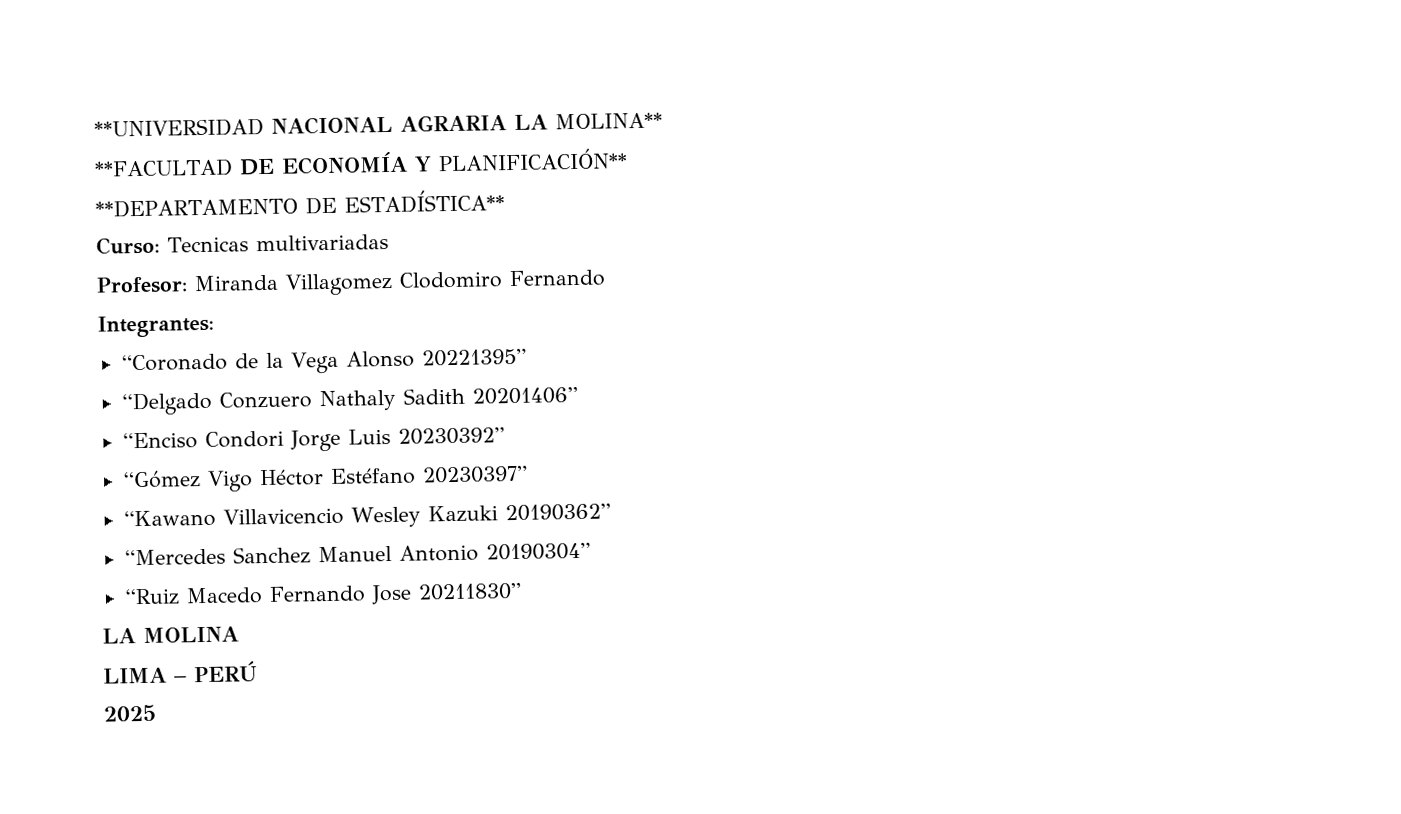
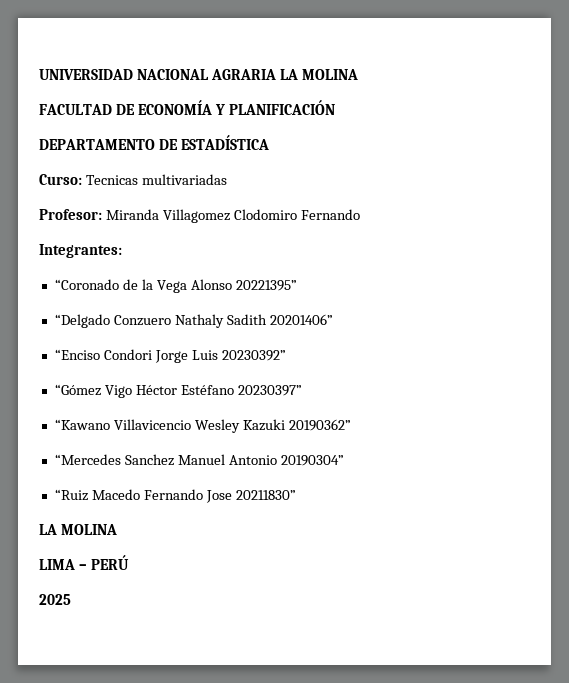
- **UNIVERSIDAD NACIONAL AGRARIA LA MOLINA**
- **FACULTAD DE ECONOMÍA Y PLANIFICACIÓN**
- **DEPARTAMENTO DE ESTADÍSTICA**
+ UNIVERSIDAD NACIONAL AGRARIA LA MOLINA
+ FACULTAD DE ECONOMÍA Y PLANIFICACIÓN
+ DEPARTAMENTO DE ESTADÍSTICA

